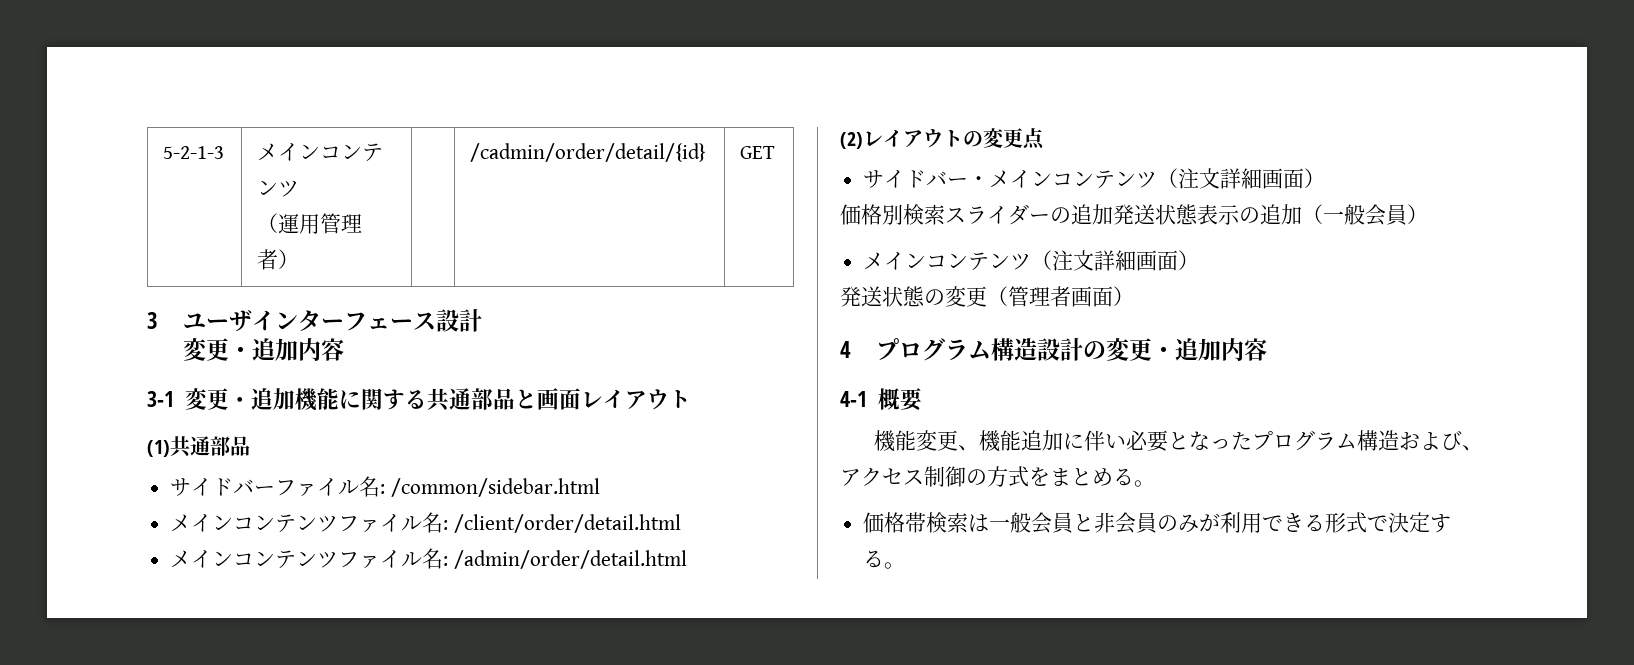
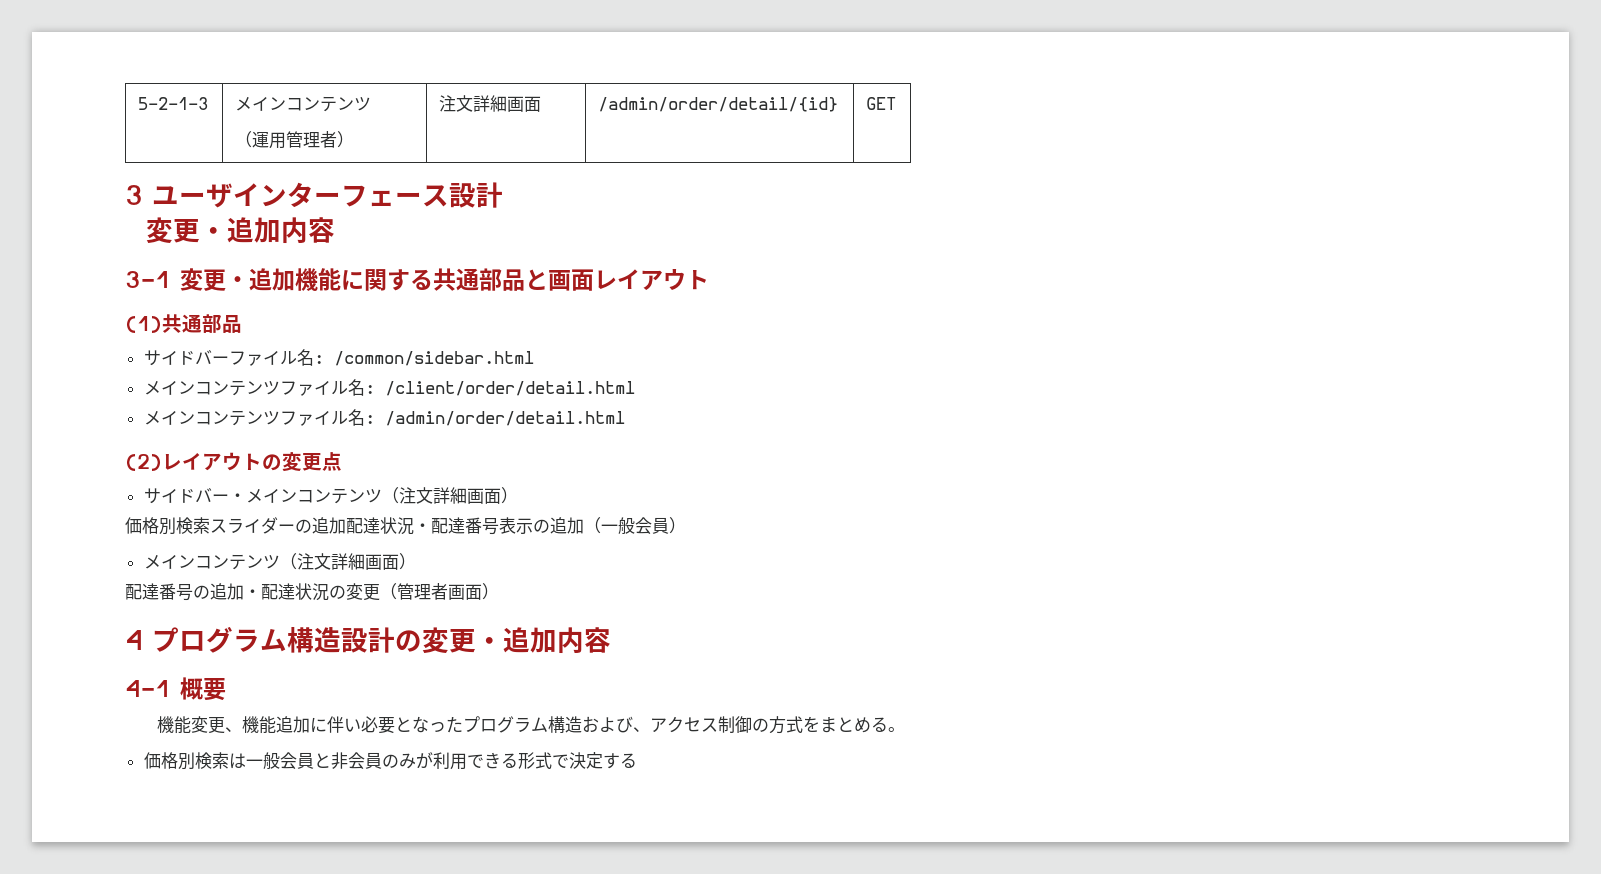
  5-2-1-3 | メインコンテンツ
- （運用管理者） | | /cadmin/order/detail/{id} | GET
+ （運用管理者） | 注文詳細画面 | /admin/order/detail/{id} | GET
- 価格別検索スライダーの追加発送状態表示の追加（一般会員）
+ 価格別検索スライダーの追加配達状況・配達番号表示の追加（一般会員）
- 発送状態の変更（管理者画面）
+ 配達番号の追加・配達状況の変更（管理者画面）
- 価格帯検索は一般会員と非会員のみが利用できる形式で決定する。
+ 価格別検索は一般会員と非会員のみが利用できる形式で決定する

